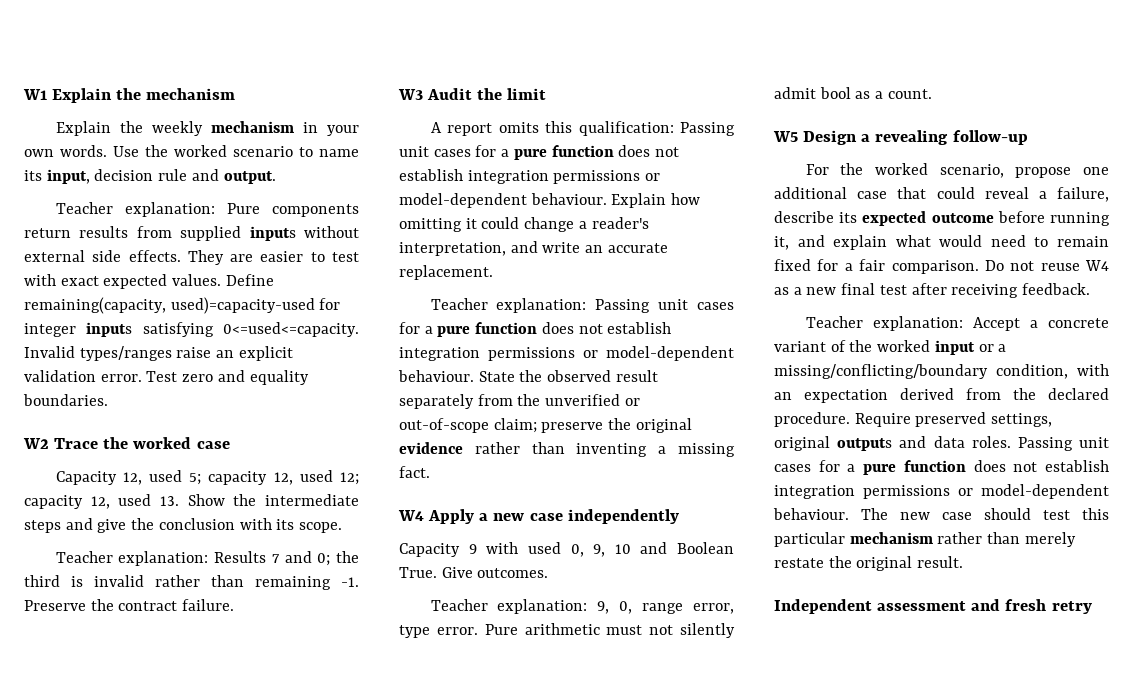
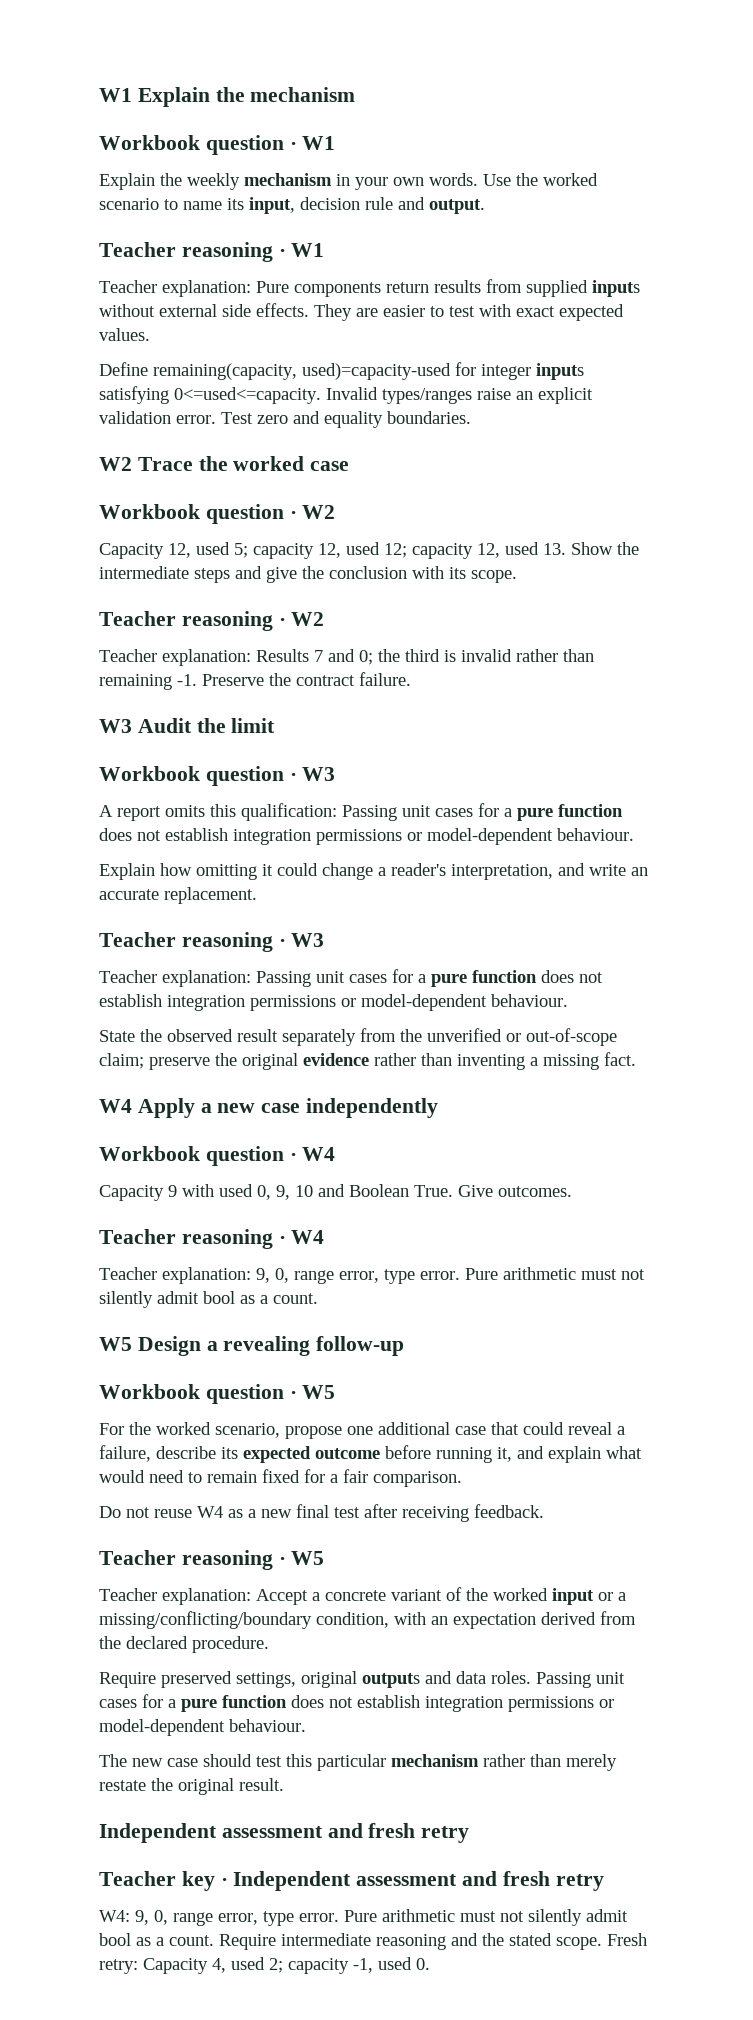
+ Workbook question · W1
+ Teacher reasoning · W1
- They are easier to test with exact expected values. Define remaining(capacity, used)=capacity-used for integer inputs satisfying 0<=used<=capacity.
+ They are easier to test with exact expected values.
+ Define remaining(capacity, used)=capacity-used for integer inputs satisfying 0<=used<=capacity.
+ Workbook question · W2
+ Teacher reasoning · W2
+ Workbook question · W3
- A report omits this qualification: Passing unit cases for a pure function does not establish integration permissions or model-dependent behaviour. Explain how omitting it could change a reader's interpretation, and write an accurate replacement.
+ A report omits this qualification: Passing unit cases for a pure function does not establish integration permissions or model-dependent behaviour.
+ Explain how omitting it could change a reader's interpretation, and write an accurate replacement.
+ Teacher reasoning · W3
- Teacher explanation: Passing unit cases for a pure function does not establish integration permissions or model-dependent behaviour. State the observed result separately from the unverified or out-of-scope claim; preserve the original evidence rather than inventing a missing fact.
+ Teacher explanation: Passing unit cases for a pure function does not establish integration permissions or model-dependent behaviour.
+ State the observed result separately from the unverified or out-of-scope claim; preserve the original evidence rather than inventing a missing fact.
+ Workbook question · W4
+ Teacher reasoning · W4
+ Workbook question · W5
- For the worked scenario, propose one additional case that could reveal a failure, describe its expected outcome before running it, and explain what would need to remain fixed for a fair comparison. Do not reuse W4 as a new final test after receiving feedback.
+ For the worked scenario, propose one additional case that could reveal a failure, describe its expected outcome before running it, and explain what would need to remain fixed for a fair comparison.
+ Do not reuse W4 as a new final test after receiving feedback.
+ Teacher reasoning · W5
- Teacher explanation: Accept a concrete variant of the worked input or a missing/conflicting/boundary condition, with an expectation derived from the declared procedure. Require preserved settings, original outputs and data roles. Passing unit cases for a pure function does not establish integration permissions or model-dependent behaviour. The new case should test this particular mechanism rather than merely restate the original result.
+ Teacher explanation: Accept a concrete variant of the worked input or a missing/conflicting/boundary condition, with an expectation derived from the declared procedure.
+ Require preserved settings, original outputs and data roles. Passing unit cases for a pure function does not establish integration permissions or model-dependent behaviour.
+ The new case should test this particular mechanism rather than merely restate the original result.
+ Teacher key · Independent assessment and fresh retry
+ W4: 9, 0, range error, type error. Pure arithmetic must not silently admit bool as a count. Require intermediate reasoning and the stated scope. Fresh retry: Capacity 4, used 2; capacity -1, used 0.

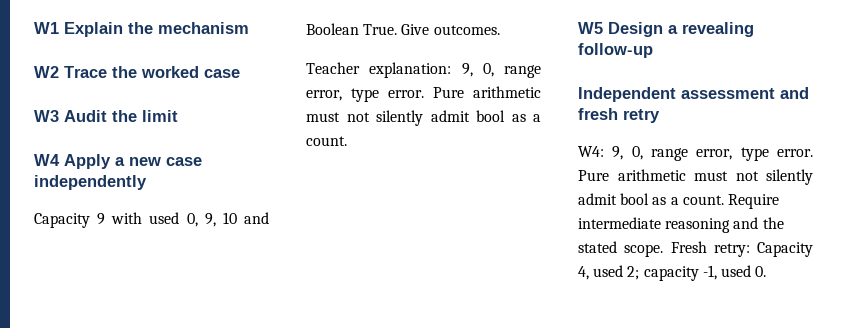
- Workbook question · W1
- Explain the weekly mechanism in your own words. Use the worked scenario to name its input, decision rule and output.
- Teacher reasoning · W1
- Teacher explanation: Pure components return results from supplied inputs without external side effects. They are easier to test with exact expected values.
- Define remaining(capacity, used)=capacity-used for integer inputs satisfying 0<=used<=capacity. Invalid types/ranges raise an explicit validation error. Test zero and equality boundaries.
- Workbook question · W2
- Capacity 12, used 5; capacity 12, used 12; capacity 12, used 13. Show the intermediate steps and give the conclusion with its scope.
- Teacher reasoning · W2
- Teacher explanation: Results 7 and 0; the third is invalid rather than remaining -1. Preserve the contract failure.
  W3 Audit the limit
- Workbook question · W3
- A report omits this qualification: Passing unit cases for a pure function does not establish integration permissions or model-dependent behaviour.
- Explain how omitting it could change a reader's interpretation, and write an accurate replacement.
- Teacher reasoning · W3
- Teacher explanation: Passing unit cases for a pure function does not establish integration permissions or model-dependent behaviour.
- State the observed result separately from the unverified or out-of-scope claim; preserve the original evidence rather than inventing a missing fact.
- Workbook question · W4
- Teacher reasoning · W4
- Workbook question · W5
- For the worked scenario, propose one additional case that could reveal a failure, describe its expected outcome before running it, and explain what would need to remain fixed for a fair comparison.
- Do not reuse W4 as a new final test after receiving feedback.
- Teacher reasoning · W5
- Teacher explanation: Accept a concrete variant of the worked input or a missing/conflicting/boundary condition, with an expectation derived from the declared procedure.
- Require preserved settings, original outputs and data roles. Passing unit cases for a pure function does not establish integration permissions or model-dependent behaviour.
- The new case should test this particular mechanism rather than merely restate the original result.
  Independent assessment and fresh retry
- Teacher key · Independent assessment and fresh retry

